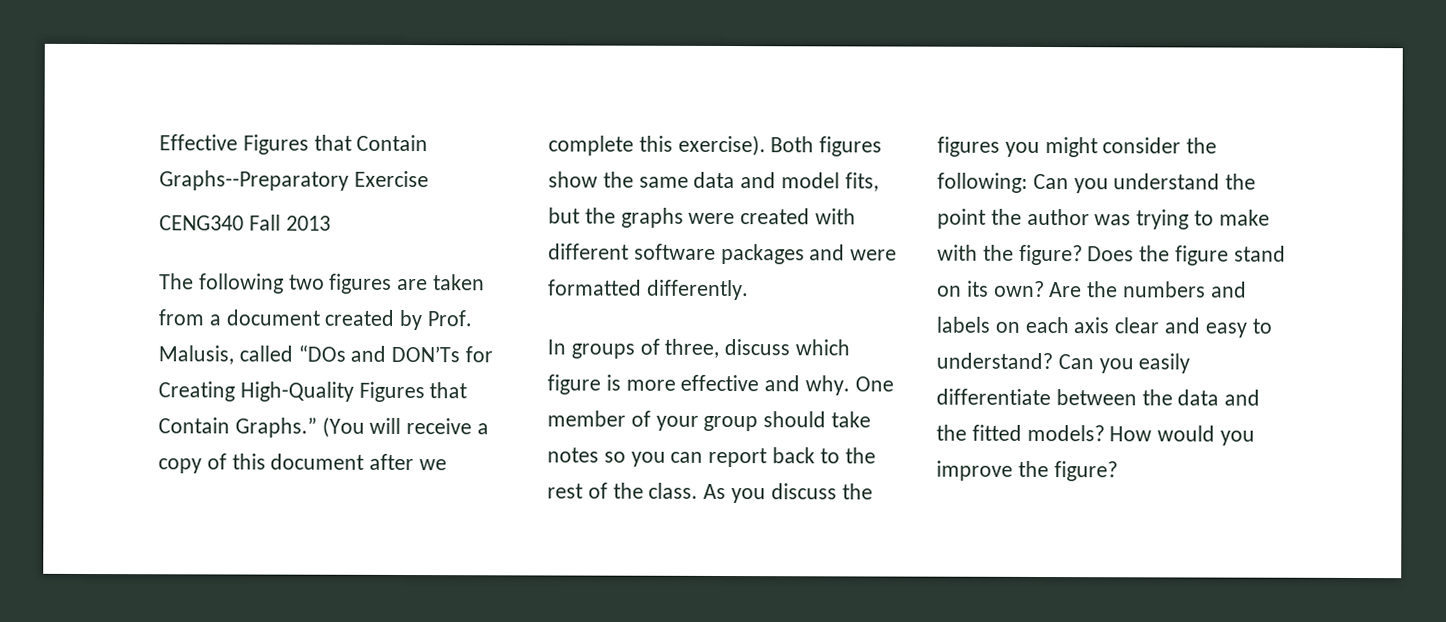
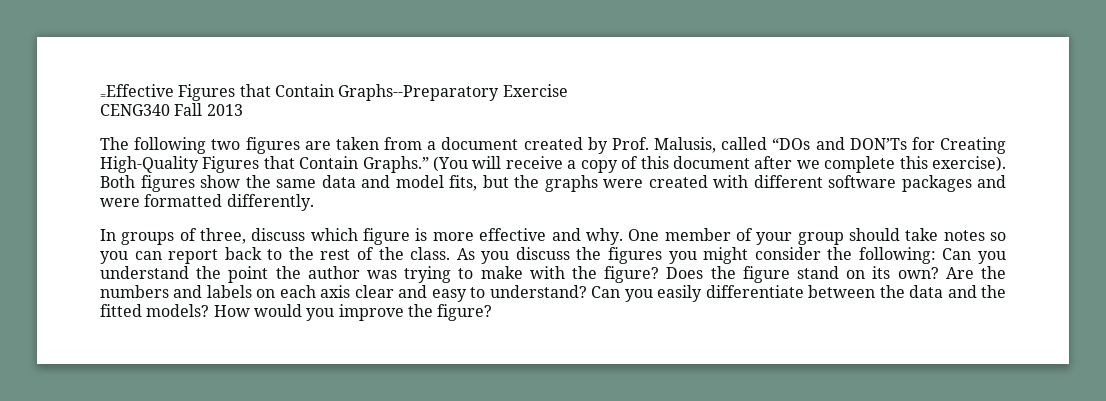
- Effective Figures that Contain Graphs--Preparatory Exercise
+ =Effective Figures that Contain Graphs--Preparatory Exercise

